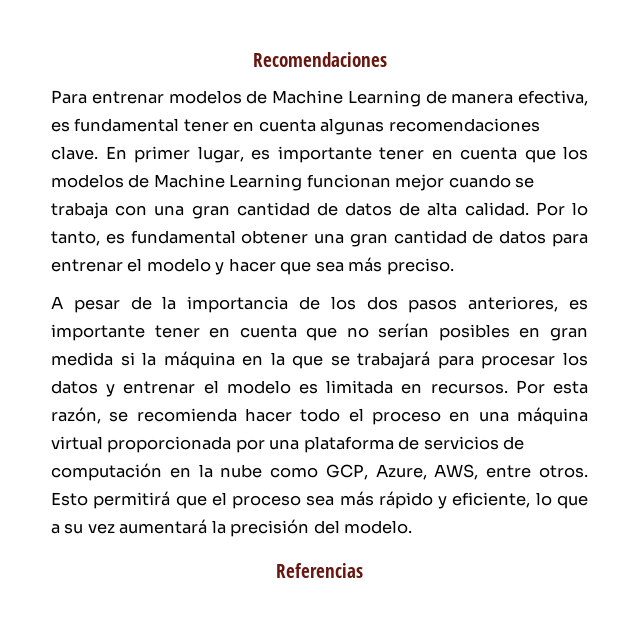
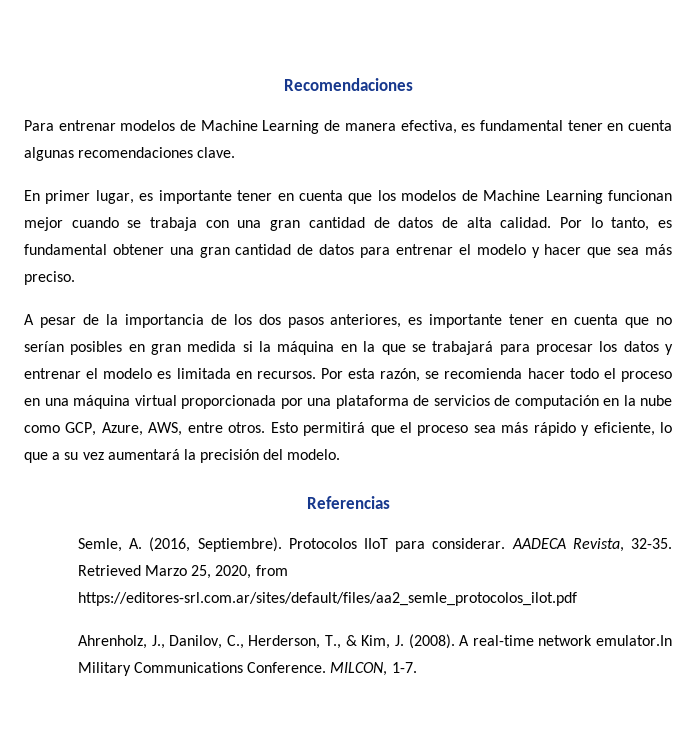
- Para entrenar modelos de Machine Learning de manera efectiva, es fundamental tener en cuenta algunas recomendaciones clave. En primer lugar, es importante tener en cuenta que los modelos de Machine Learning funcionan mejor cuando se trabaja con una gran cantidad de datos de alta calidad.
+ Para entrenar modelos de Machine Learning de manera efectiva, es fundamental tener en cuenta algunas recomendaciones clave.
+ En primer lugar, es importante tener en cuenta que los modelos de Machine Learning funcionan mejor cuando se trabaja con una gran cantidad de datos de alta calidad.
+ Semle, A. (2016, Septiembre). Protocolos IIoT para considerar. AADECA Revista, 32-35. Retrieved Marzo 25, 2020, from https://editores-srl.com.ar/sites/default/files/aa2_semle_protocolos_ilot.pdf
+ Ahrenholz, J., Danilov, C., Herderson, T., & Kim, J. (2008). A real-time network emulator.In Military Communications Conference. MILCON, 1-7.

